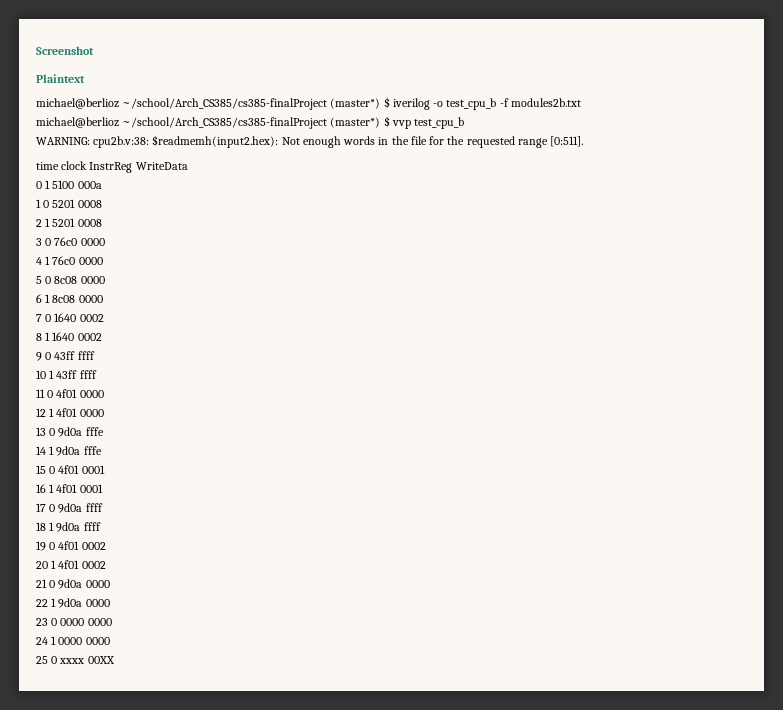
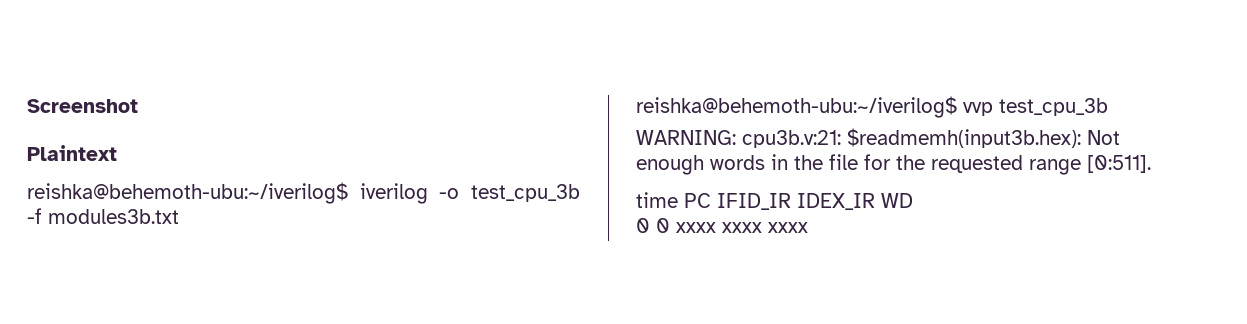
- michael@berlioz ~/school/Arch_CS385/cs385-finalProject (master*) $ iverilog -o test_cpu_b -f modules2b.txt
- michael@berlioz ~/school/Arch_CS385/cs385-finalProject (master*) $ vvp test_cpu_b
+ reishka@behemoth-ubu:~/iverilog$ iverilog -o test_cpu_3b -f modules3b.txt
+ reishka@behemoth-ubu:~/iverilog$ vvp test_cpu_3b
- WARNING: cpu2b.v:38: $readmemh(input2.hex): Not enough words in the file for the requested range [0:511].
+ WARNING: cpu3b.v:21: $readmemh(input3b.hex): Not enough words in the file for the requested range [0:511].
- time clock InstrReg WriteData
- 0 1 5100 000a
- 1 0 5201 0008
- 2 1 5201 0008
- 3 0 76c0 0000
- 4 1 76c0 0000
- 5 0 8c08 0000
- 6 1 8c08 0000
- 7 0 1640 0002
- 8 1 1640 0002
- 9 0 43ff ffff
- 10 1 43ff ffff
- 11 0 4f01 0000
- 12 1 4f01 0000
- 13 0 9d0a fffe
- 14 1 9d0a fffe
- 15 0 4f01 0001
- 16 1 4f01 0001
- 17 0 9d0a ffff
- 18 1 9d0a ffff
- 19 0 4f01 0002
- 20 1 4f01 0002
- 21 0 9d0a 0000
- 22 1 9d0a 0000
- 23 0 0000 0000
- 24 1 0000 0000
- 25 0 xxxx 00XX
+ time PC IFID_IR IDEX_IR WD
+ 0 0 xxxx xxxx xxxx

